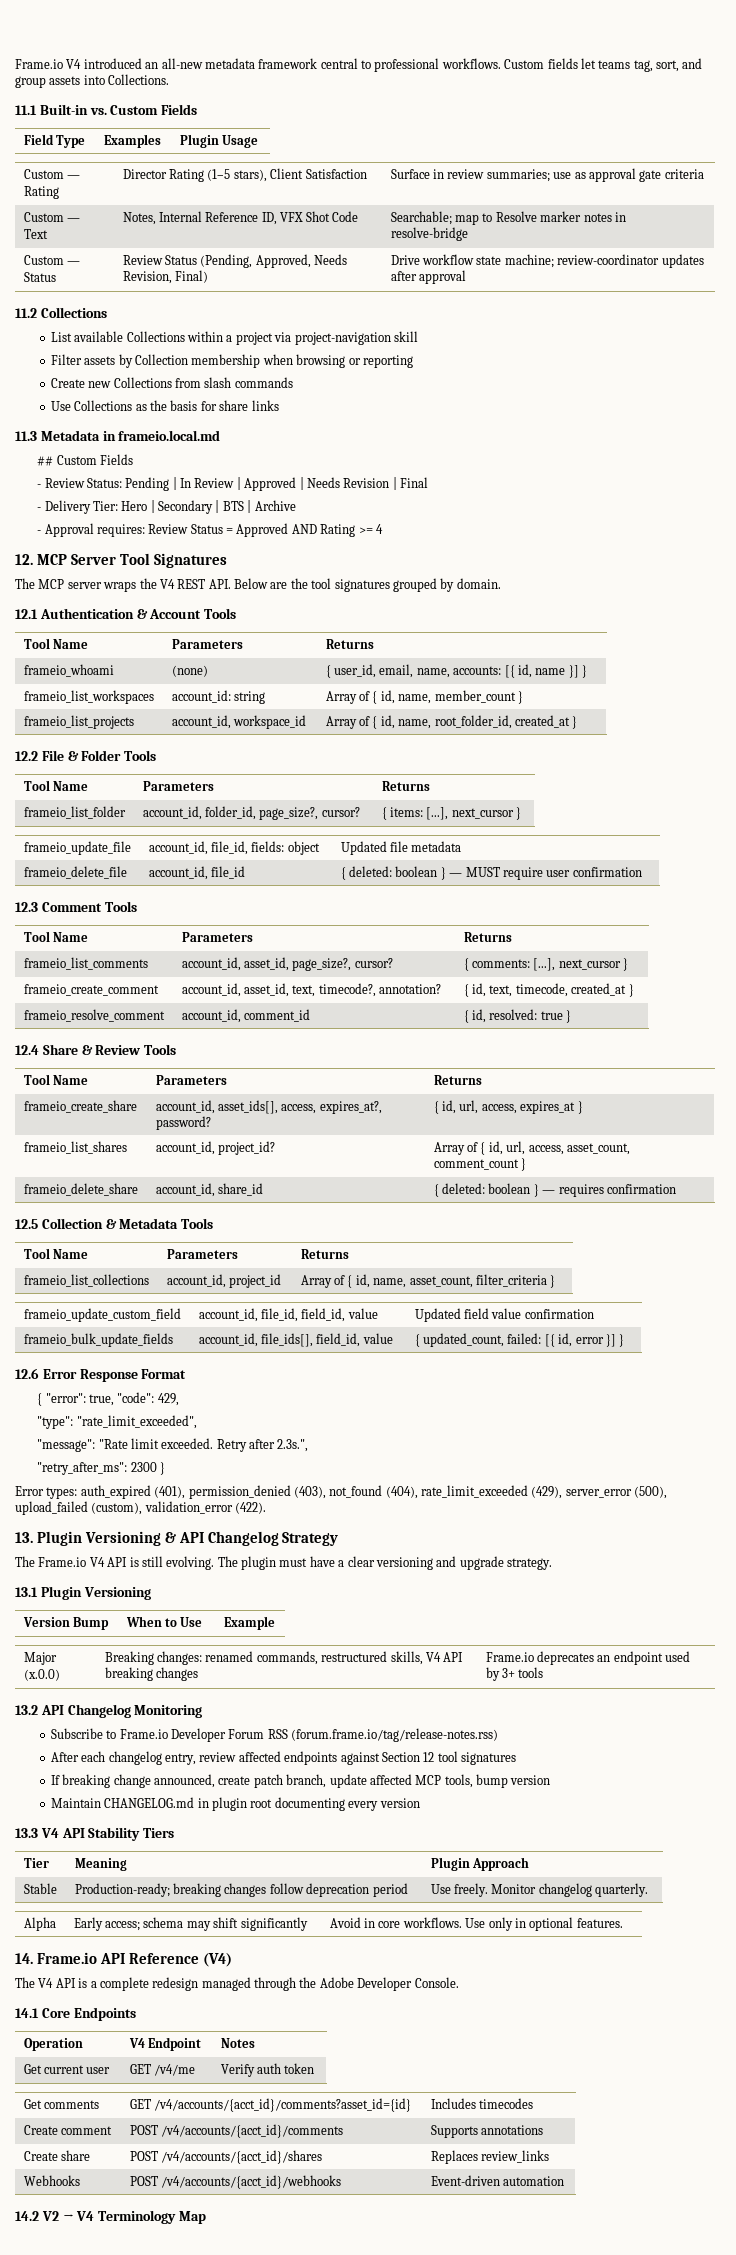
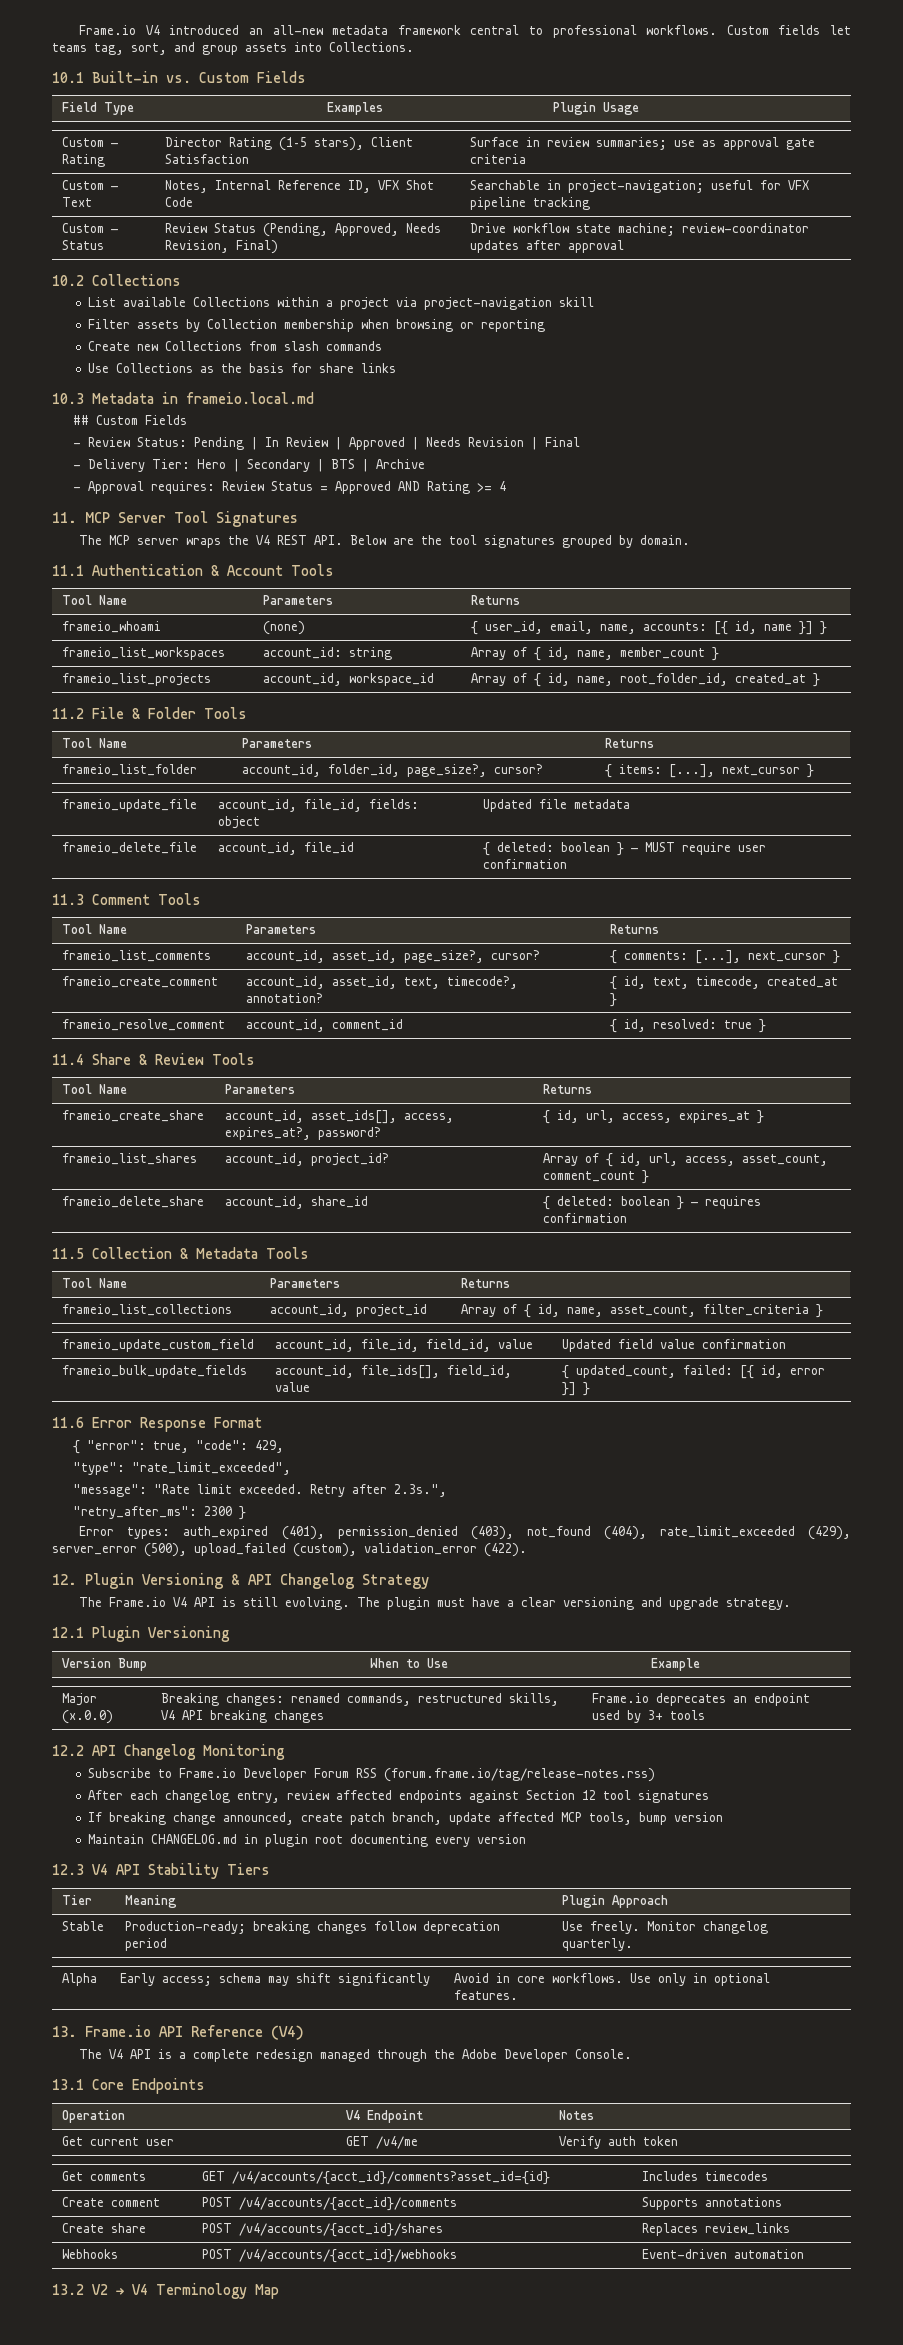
- 11.1 Built-in vs. Custom Fields
+ 10.1 Built-in vs. Custom Fields
- Custom — Text | Notes, Internal Reference ID, VFX Shot Code | Searchable; map to Resolve marker notes in resolve-bridge
+ Custom — Text | Notes, Internal Reference ID, VFX Shot Code | Searchable in project-navigation; useful for VFX pipeline tracking
- 11.2 Collections
+ 10.2 Collections
- 11.3 Metadata in frameio.local.md
+ 10.3 Metadata in frameio.local.md
- 12. MCP Server Tool Signatures
+ 11. MCP Server Tool Signatures
- 12.1 Authentication & Account Tools
+ 11.1 Authentication & Account Tools
- 12.2 File & Folder Tools
+ 11.2 File & Folder Tools
- 12.3 Comment Tools
+ 11.3 Comment Tools
- 12.4 Share & Review Tools
+ 11.4 Share & Review Tools
- 12.5 Collection & Metadata Tools
+ 11.5 Collection & Metadata Tools
- 12.6 Error Response Format
+ 11.6 Error Response Format
- 13. Plugin Versioning & API Changelog Strategy
+ 12. Plugin Versioning & API Changelog Strategy
- 13.1 Plugin Versioning
+ 12.1 Plugin Versioning
- 13.2 API Changelog Monitoring
+ 12.2 API Changelog Monitoring
- 13.3 V4 API Stability Tiers
+ 12.3 V4 API Stability Tiers
- 14. Frame.io API Reference (V4)
+ 13. Frame.io API Reference (V4)
- 14.1 Core Endpoints
+ 13.1 Core Endpoints
- 14.2 V2 → V4 Terminology Map
+ 13.2 V2 → V4 Terminology Map

